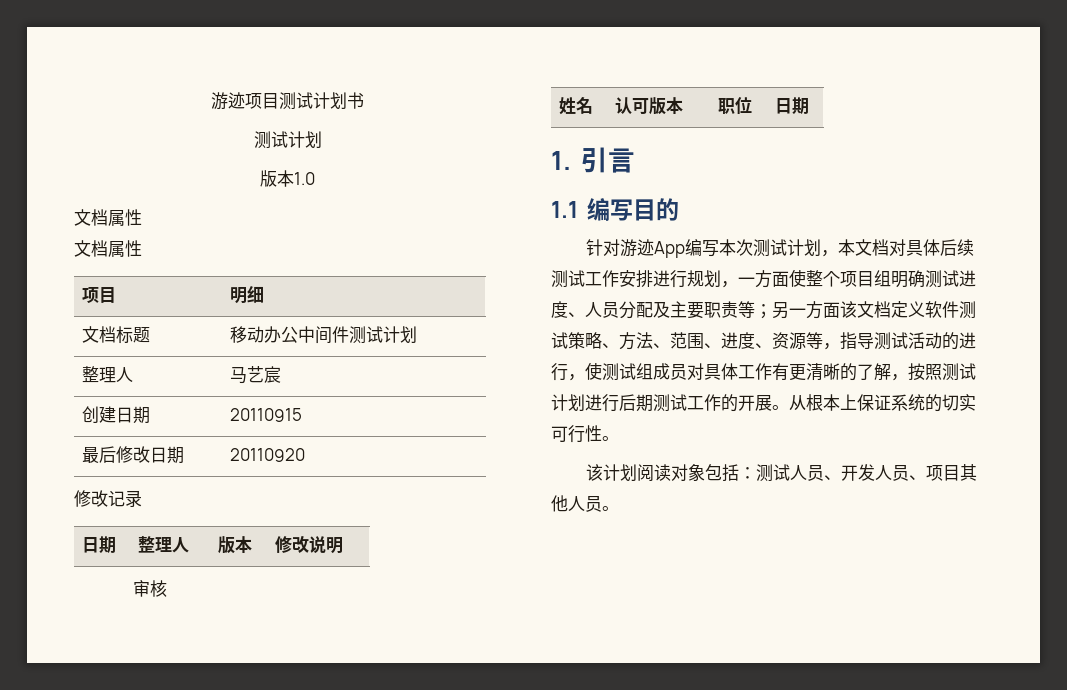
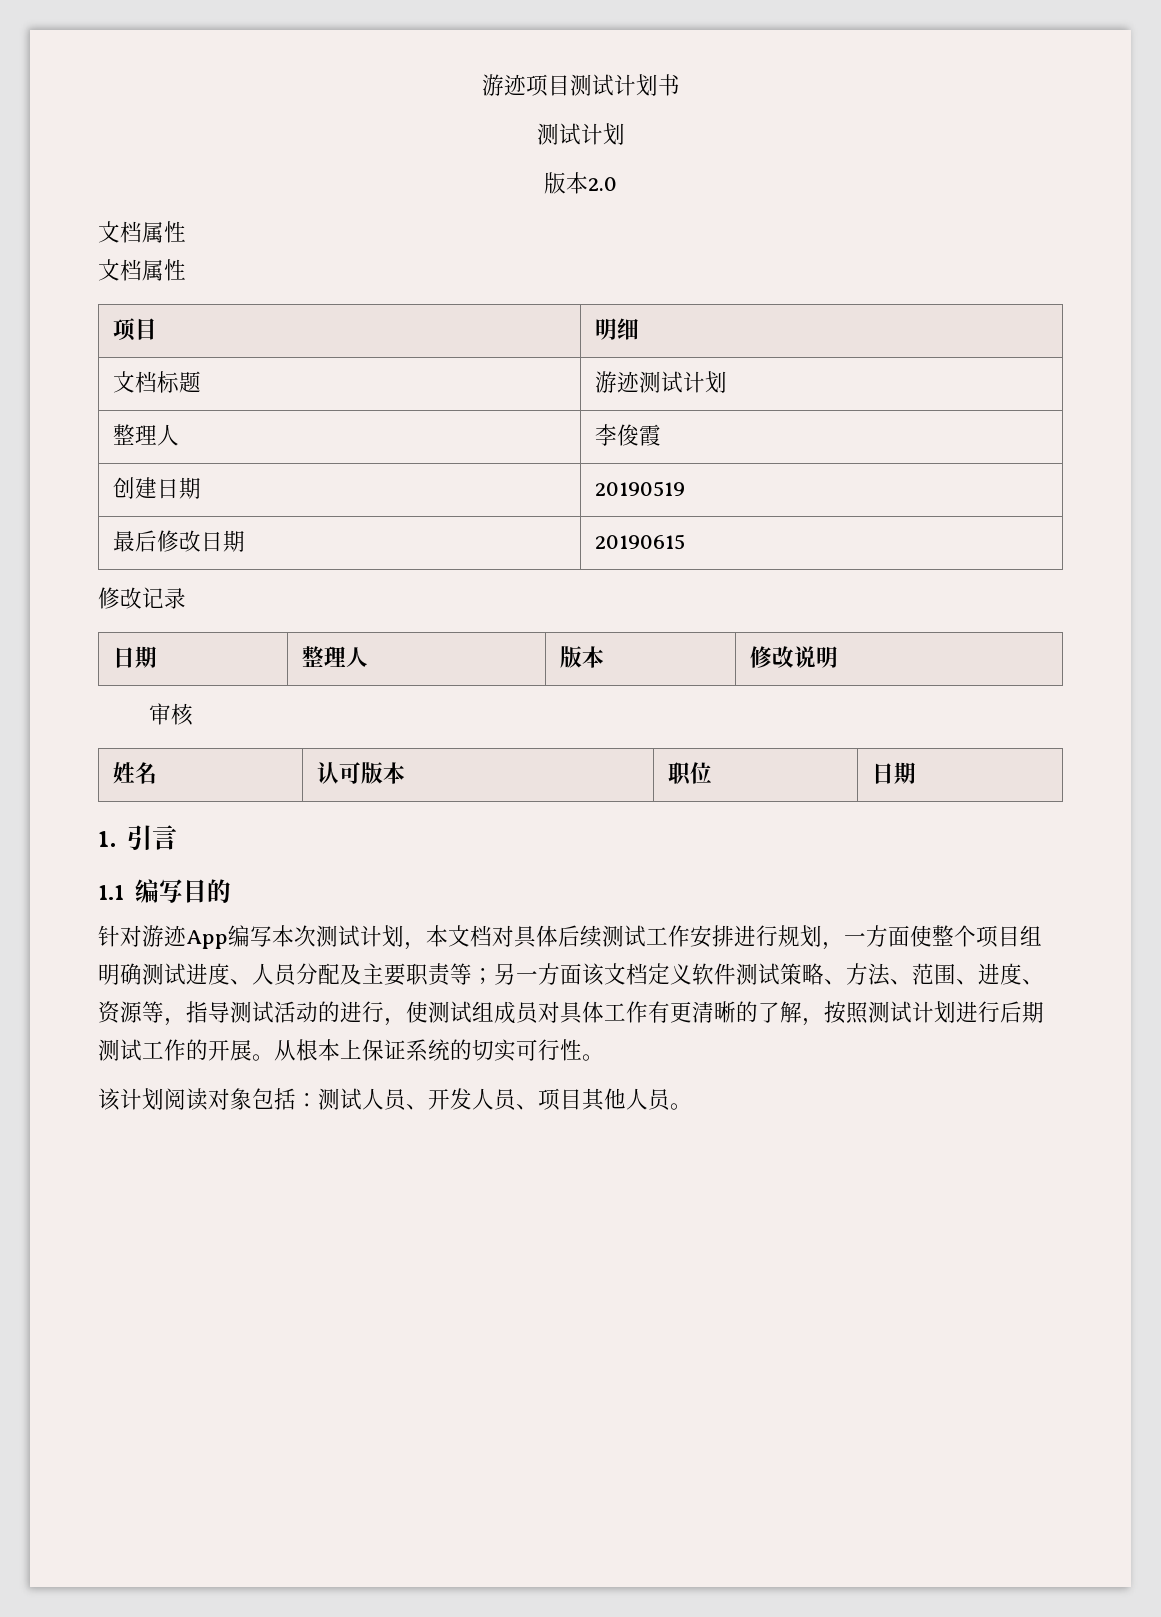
- 版本1.0
+ 版本2.0
- 文档标题 | 移动办公中间件测试计划
+ 文档标题 | 游迹测试计划
- 整理人 | 马艺宸
+ 整理人 | 李俊霞
- 创建日期 | 20110915
+ 创建日期 | 20190519
- 最后修改日期 | 20110920
+ 最后修改日期 | 20190615

